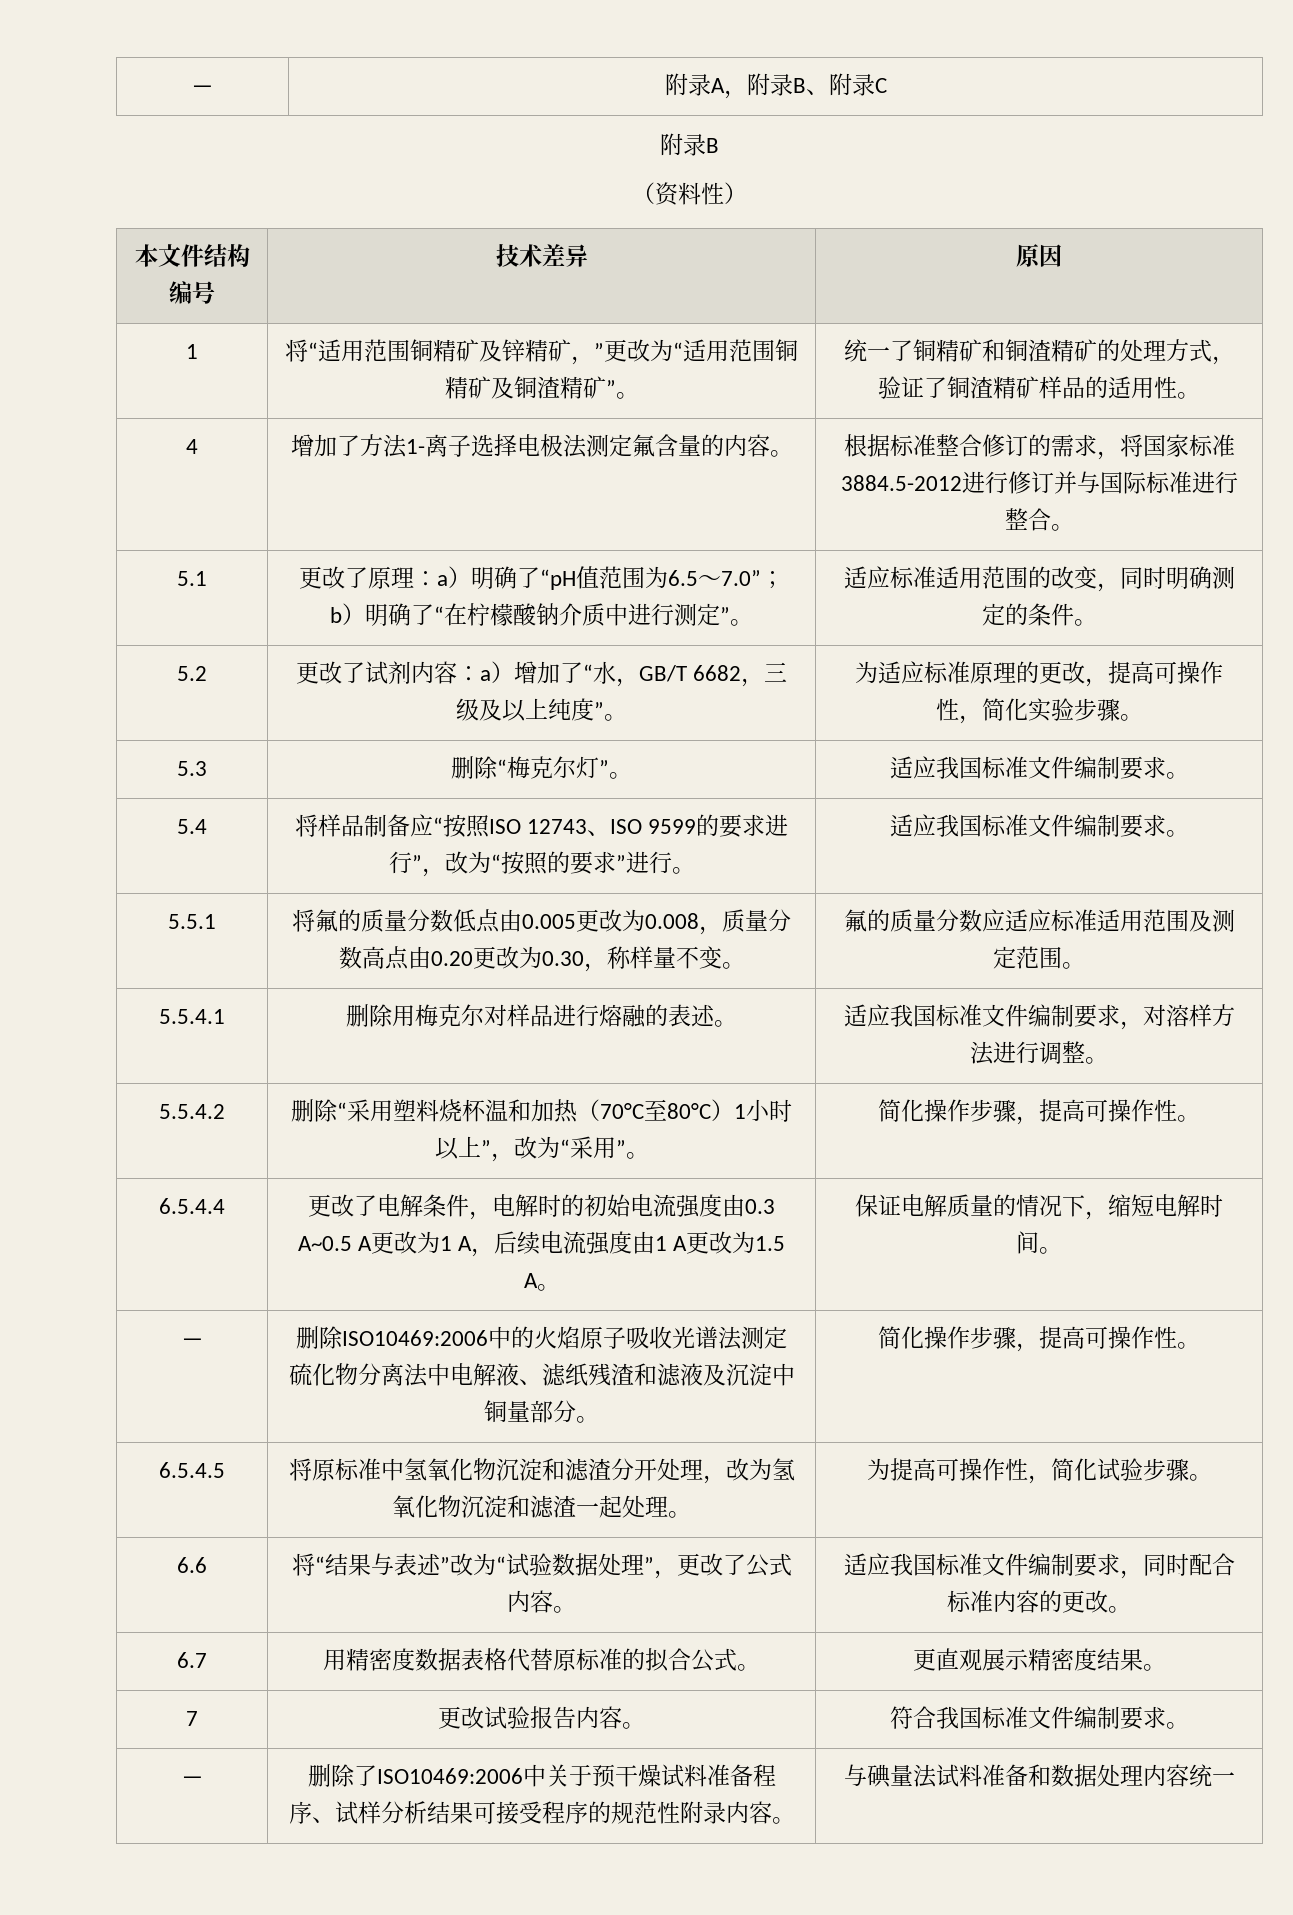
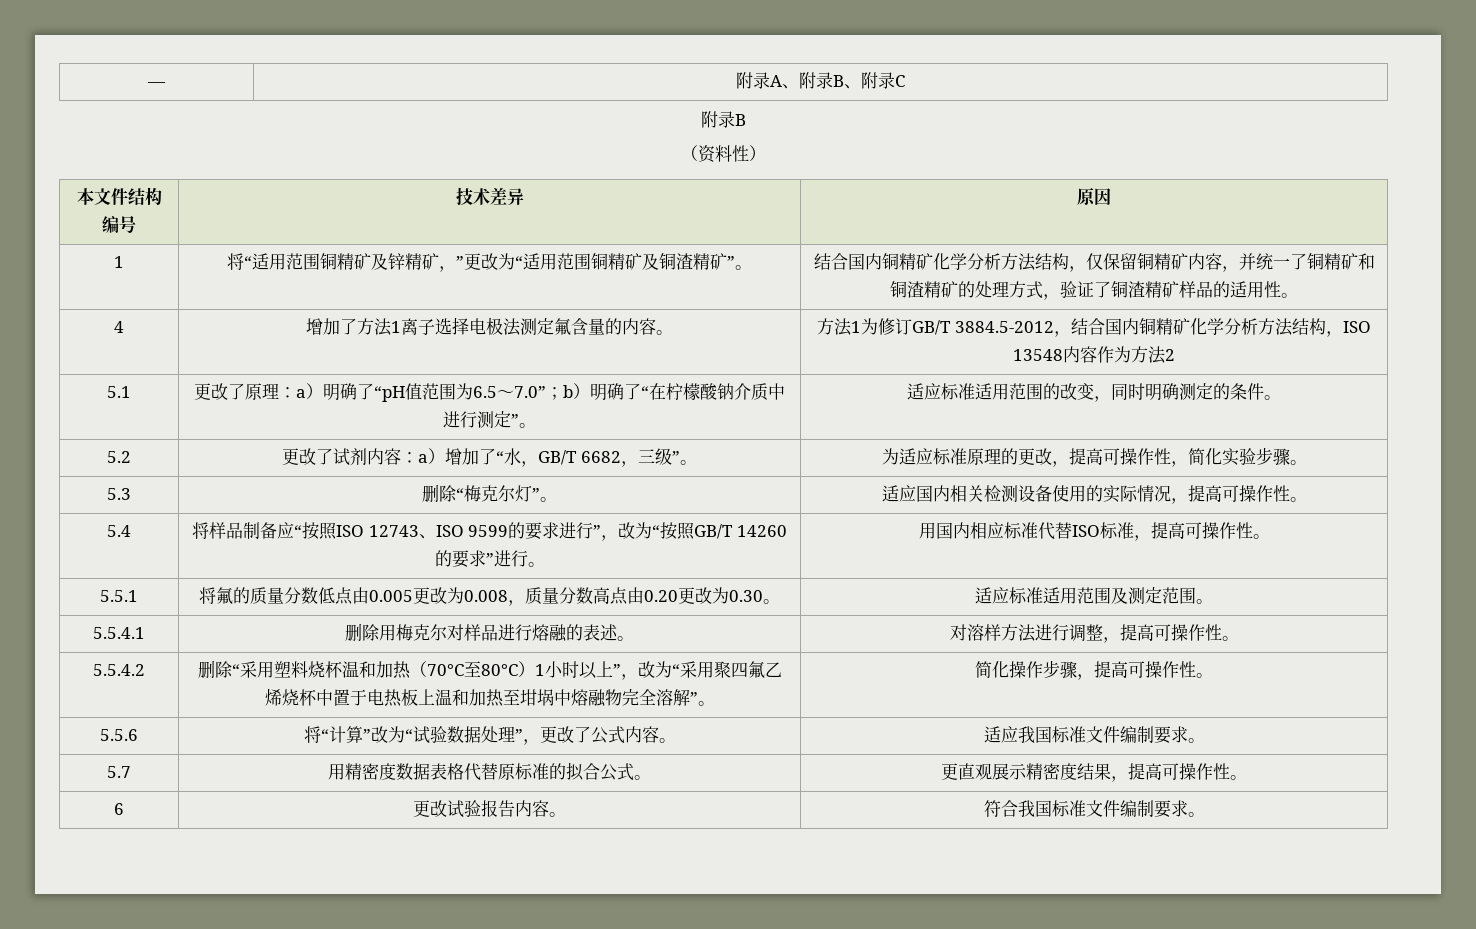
- — | 附录A，附录B、附录C
+ — | 附录A、附录B、附录C
- 统一了铜精矿和铜渣精矿的处理方式，验证了铜渣精矿样品的适用性。
+ 结合国内铜精矿化学分析方法结构，仅保留铜精矿内容，并统一了铜精矿和铜渣精矿的处理方式，验证了铜渣精矿样品的适用性。
- 4 | 增加了方法1-离子选择电极法测定氟含量的内容。 | 根据标准整合修订的需求，将国家标准3884.5-2012进行修订并与国际标准进行整合。
+ 4 | 增加了方法1离子选择电极法测定氟含量的内容。 | 方法1为修订GB/T 3884.5-2012，结合国内铜精矿化学分析方法结构，ISO 13548内容作为方法2
- 5.2 | 更改了试剂内容：a）增加了“水，GB/T 6682，三级及以上纯度”。 | 为适应标准原理的更改，提高可操作性，简化实验步骤。
+ 5.2 | 更改了试剂内容：a）增加了“水，GB/T 6682，三级”。 | 为适应标准原理的更改，提高可操作性，简化实验步骤。
- 5.3 | 删除“梅克尔灯”。 | 适应我国标准文件编制要求。
+ 5.3 | 删除“梅克尔灯”。 | 适应国内相关检测设备使用的实际情况，提高可操作性。
- 5.4 | 将样品制备应“按照ISO 12743、ISO 9599的要求进行”，改为“按照的要求”进行。 | 适应我国标准文件编制要求。
+ 5.4 | 将样品制备应“按照ISO 12743、ISO 9599的要求进行”，改为“按照GB/T 14260的要求”进行。 | 用国内相应标准代替ISO标准，提高可操作性。
- 5.5.1 | 将氟的质量分数低点由0.005更改为0.008，质量分数高点由0.20更改为0.30，称样量不变。 | 氟的质量分数应适应标准适用范围及测定范围。
+ 5.5.1 | 将氟的质量分数低点由0.005更改为0.008，质量分数高点由0.20更改为0.30。 | 适应标准适用范围及测定范围。
- 5.5.4.1 | 删除用梅克尔对样品进行熔融的表述。 | 适应我国标准文件编制要求，对溶样方法进行调整。
+ 5.5.4.1 | 删除用梅克尔对样品进行熔融的表述。 | 对溶样方法进行调整，提高可操作性。
- 删除“采用塑料烧杯温和加热（70°C至80°C）1小时以上”，改为“采用”。
+ 删除“采用塑料烧杯温和加热（70°C至80°C）1小时以上”，改为“采用聚四氟乙烯烧杯中置于电热板上温和加热至坩埚中熔融物完全溶解”。
- 6.5.4.4 | 更改了电解条件，电解时的初始电流强度由0.3 A~0.5 A更改为1 A，后续电流强度由1 A更改为1.5 A。 | 保证电解质量的情况下，缩短电解时间。
- — | 删除ISO10469:2006中的火焰原子吸收光谱法测定硫化物分离法中电解液、滤纸残渣和滤液及沉淀中铜量部分。 | 简化操作步骤，提高可操作性。
- 6.5.4.5 | 将原标准中氢氧化物沉淀和滤渣分开处理，改为氢氧化物沉淀和滤渣一起处理。 | 为提高可操作性，简化试验步骤。
- 6.6 | 将“结果与表述”改为“试验数据处理”，更改了公式内容。 | 适应我国标准文件编制要求，同时配合标准内容的更改。
- 6.7 | 用精密度数据表格代替原标准的拟合公式。 | 更直观展示精密度结果。
- 7 | 更改试验报告内容。 | 符合我国标准文件编制要求。
+ 5.5.6 | 将“计算”改为“试验数据处理”，更改了公式内容。 | 适应我国标准文件编制要求。
+ 5.7 | 用精密度数据表格代替原标准的拟合公式。 | 更直观展示精密度结果，提高可操作性。
+ 6 | 更改试验报告内容。 | 符合我国标准文件编制要求。
- — | 删除了ISO10469:2006中关于预干燥试料准备程序、试样分析结果可接受程序的规范性附录内容。 | 与碘量法试料准备和数据处理内容统一

